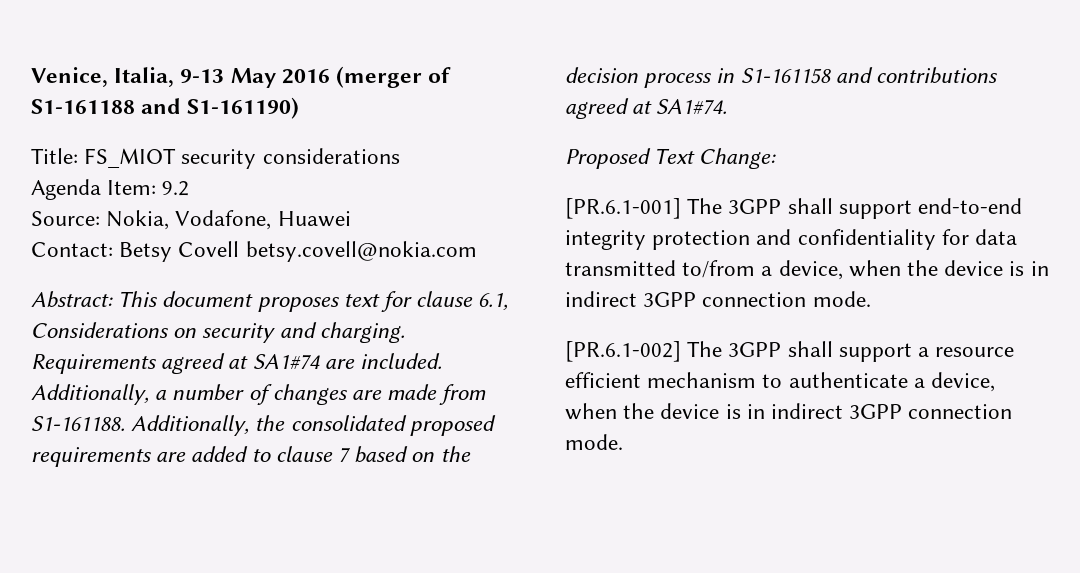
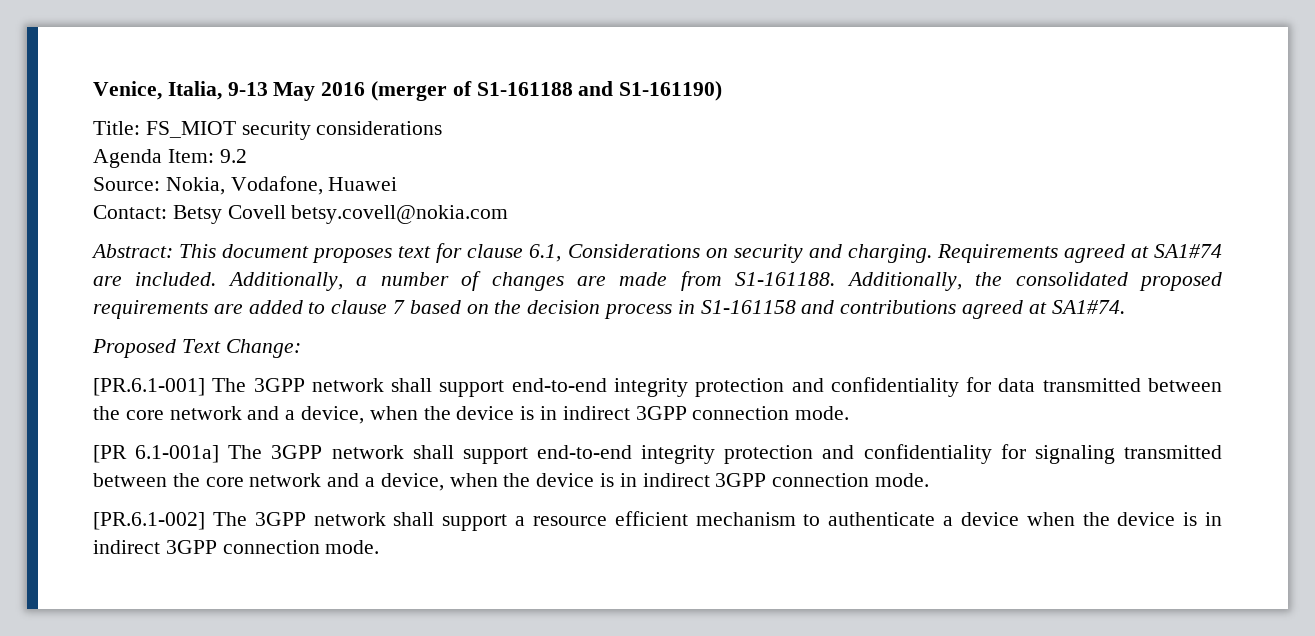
- [PR.6.1-001] The 3GPP shall support end-to-end integrity protection and confidentiality for data transmitted to/from a device, when the device is in indirect 3GPP connection mode.
+ [PR.6.1-001] The 3GPP network shall support end-to-end integrity protection and confidentiality for data transmitted between the core network and a device, when the device is in indirect 3GPP connection mode.
+ [PR 6.1-001a] The 3GPP network shall support end-to-end integrity protection and confidentiality for signaling transmitted between the core network and a device, when the device is in indirect 3GPP connection mode.
- [PR.6.1-002] The 3GPP shall support a resource efficient mechanism to authenticate a device, when the device is in indirect 3GPP connection mode.
+ [PR.6.1-002] The 3GPP network shall support a resource efficient mechanism to authenticate a device when the device is in indirect 3GPP connection mode.

